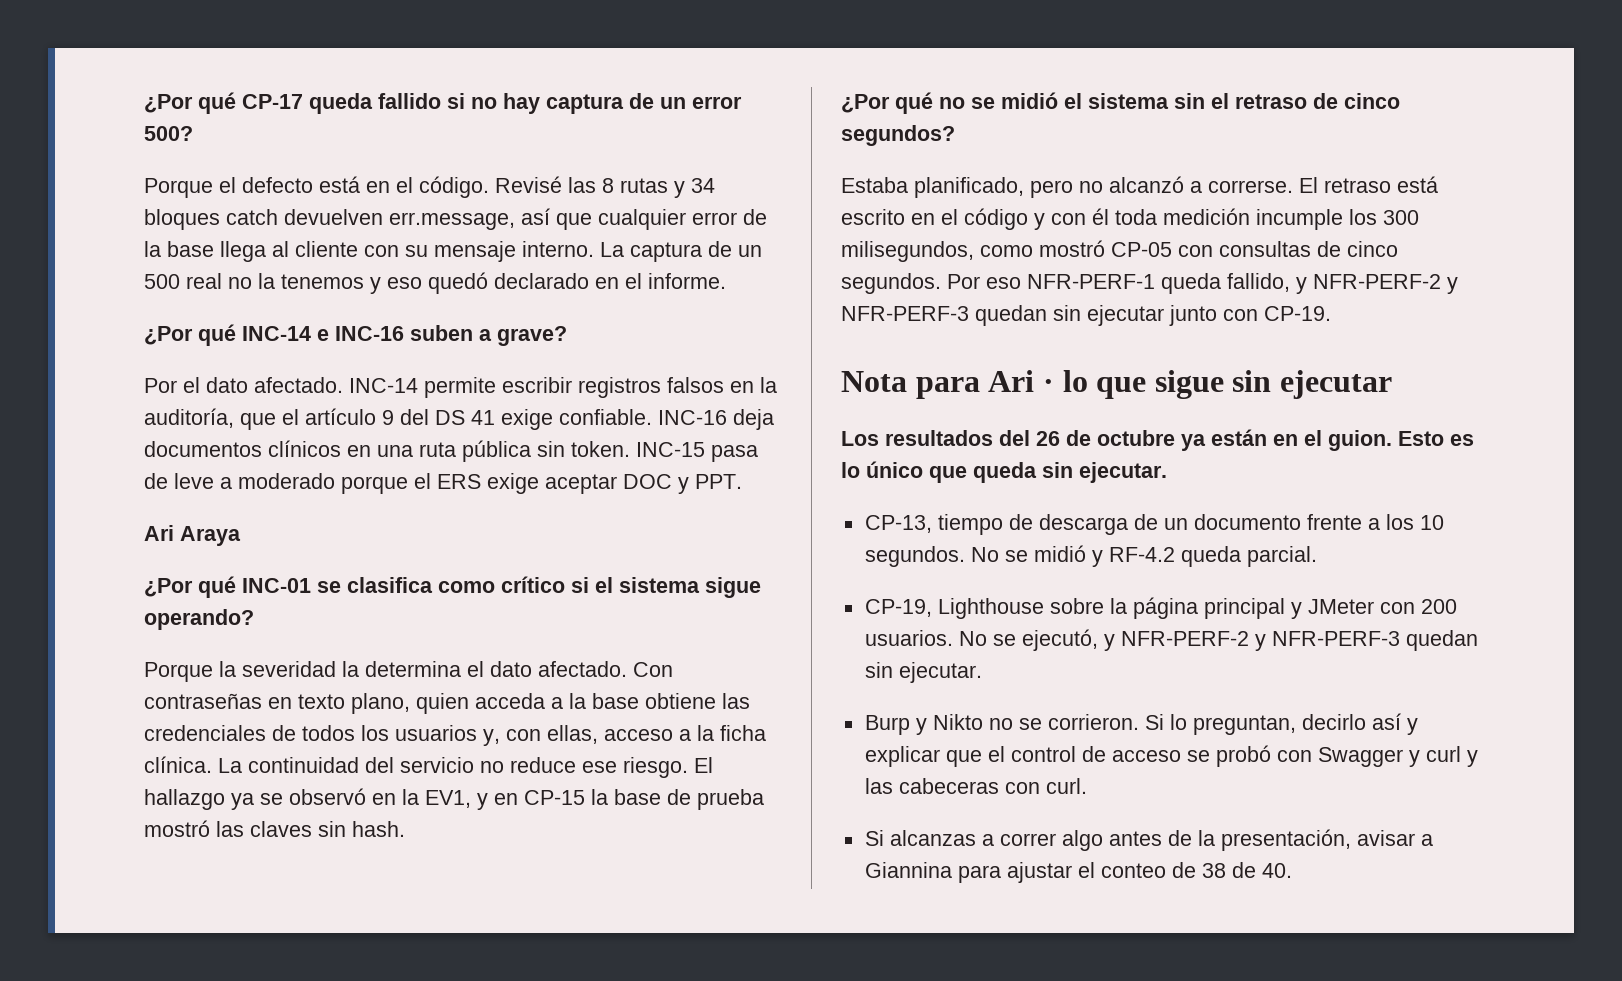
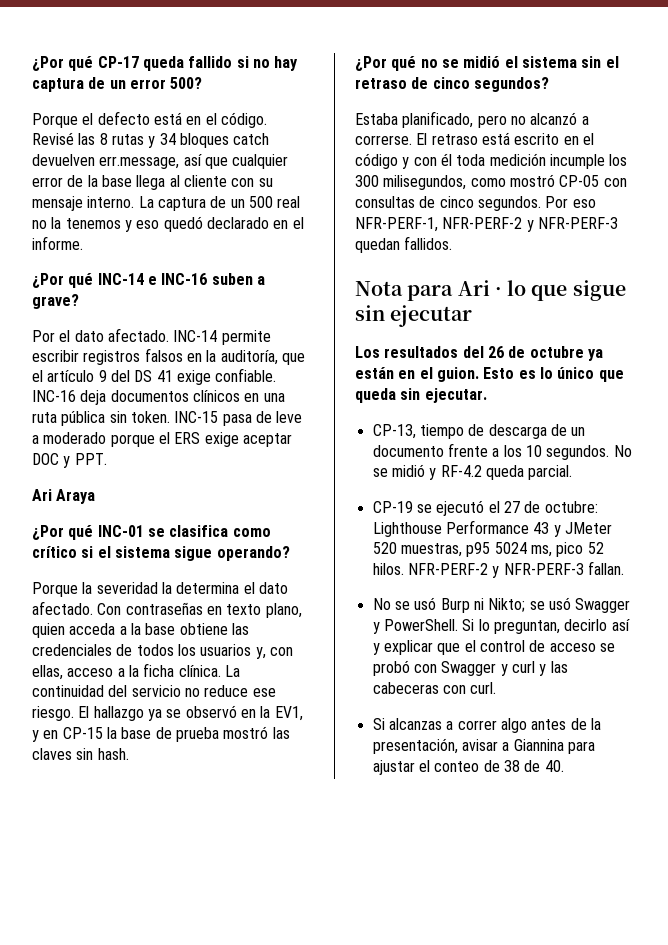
- Por eso NFR-PERF-1 queda fallido, y NFR-PERF-2 y NFR-PERF-3 quedan sin ejecutar junto con CP-19.
+ Por eso NFR-PERF-1, NFR-PERF-2 y NFR-PERF-3 quedan fallidos.
- CP-19, Lighthouse sobre la página principal y JMeter con 200 usuarios. No se ejecutó, y NFR-PERF-2 y NFR-PERF-3 quedan sin ejecutar.
- Burp y Nikto no se corrieron.
+ CP-19 se ejecutó el 27 de octubre: Lighthouse Performance 43 y JMeter 520 muestras, p95 5024 ms, pico 52 hilos. NFR-PERF-2 y NFR-PERF-3 fallan.
+ No se usó Burp ni Nikto; se usó Swagger y PowerShell.

